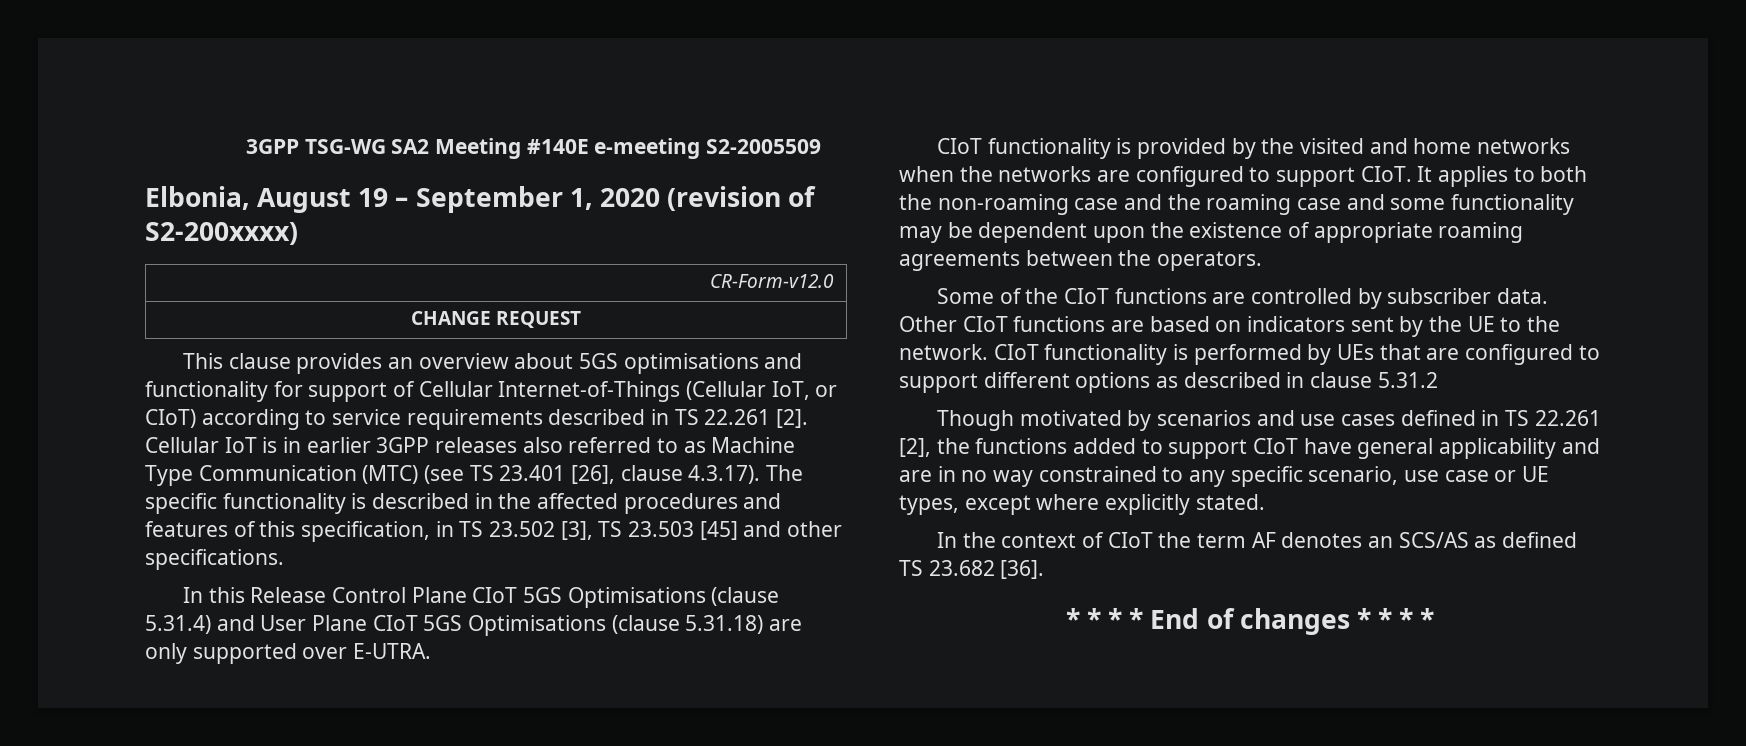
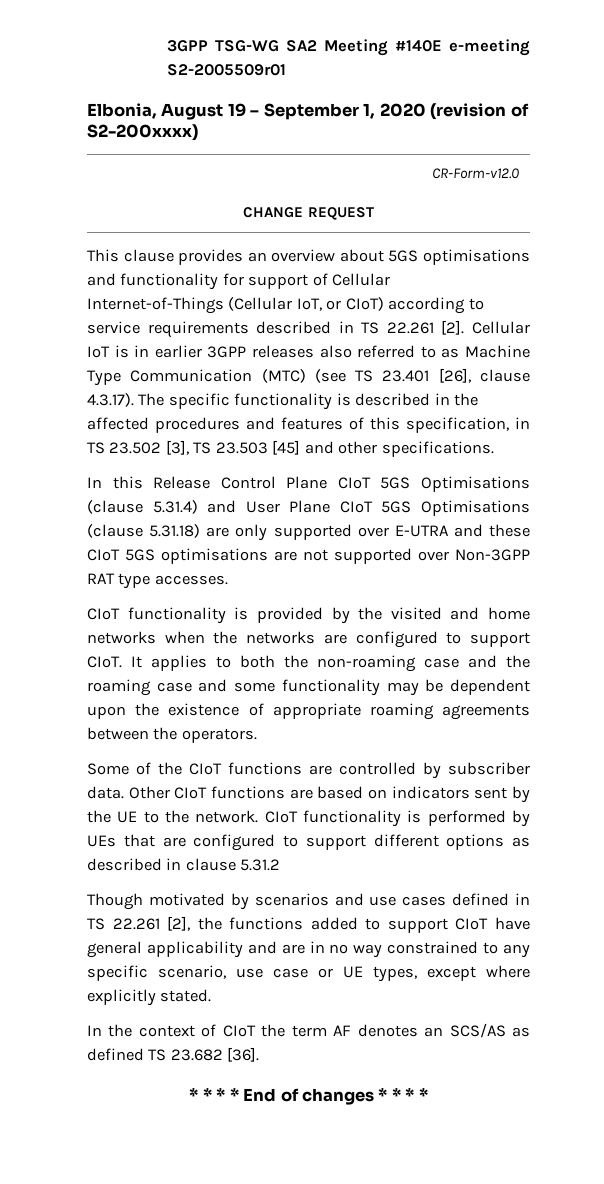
- 3GPP TSG-WG SA2 Meeting #140E e-meeting S2-2005509
+ 3GPP TSG-WG SA2 Meeting #140E e-meeting S2-2005509r01
- In this Release Control Plane CIoT 5GS Optimisations (clause 5.31.4) and User Plane CIoT 5GS Optimisations (clause 5.31.18) are only supported over E-UTRA.
+ In this Release Control Plane CIoT 5GS Optimisations (clause 5.31.4) and User Plane CIoT 5GS Optimisations (clause 5.31.18) are only supported over E-UTRA and these CIoT 5GS optimisations are not supported over Non-3GPP RAT type accesses.

